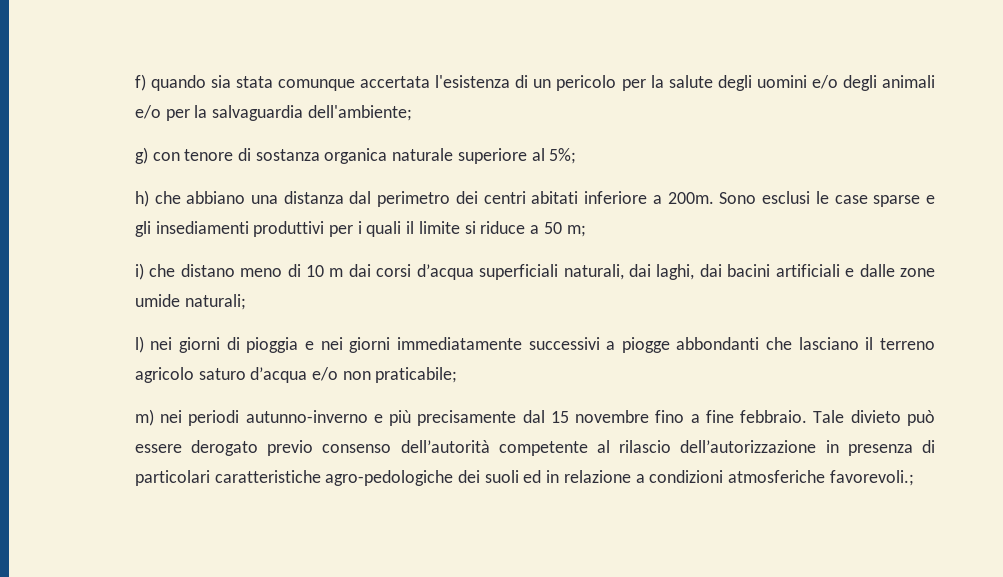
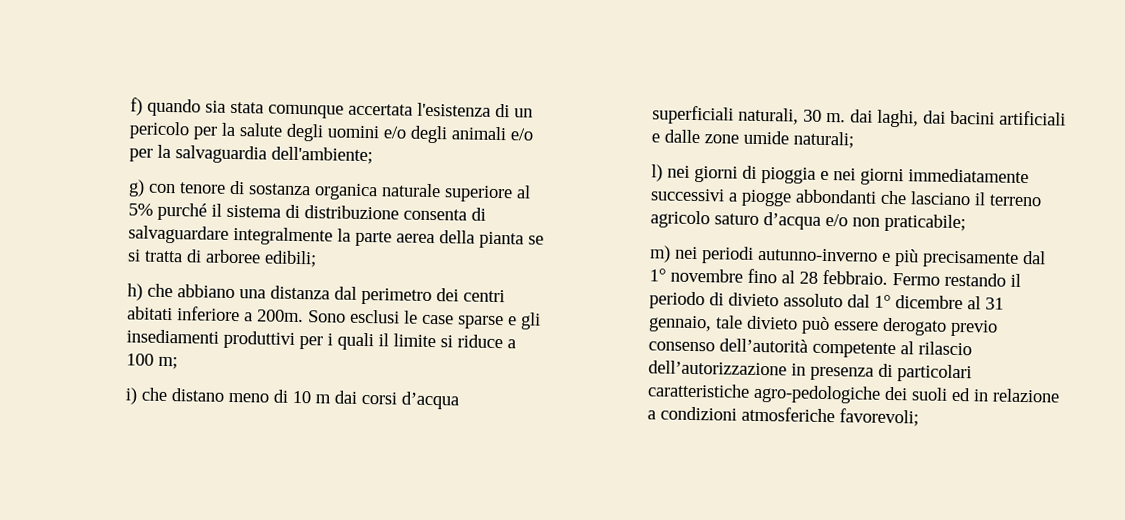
- g) con tenore di sostanza organica naturale superiore al 5%;
+ g) con tenore di sostanza organica naturale superiore al 5% purché il sistema di distribuzione consenta di salvaguardare integralmente la parte aerea della pianta se si tratta di arboree edibili;
- Sono esclusi le case sparse e gli insediamenti produttivi per i quali il limite si riduce a 50 m;
+ Sono esclusi le case sparse e gli insediamenti produttivi per i quali il limite si riduce a 100 m;
- i) che distano meno di 10 m dai corsi d’acqua superficiali naturali, dai laghi, dai bacini artificiali e dalle zone umide naturali;
+ i) che distano meno di 10 m dai corsi d’acqua superficiali naturali, 30 m. dai laghi, dai bacini artificiali e dalle zone umide naturali;
- m) nei periodi autunno-inverno e più precisamente dal 15 novembre fino a fine febbraio. Tale divieto può essere derogato previo consenso dell’autorità competente al rilascio dell’autorizzazione in presenza di particolari caratteristiche agro-pedologiche dei suoli ed in relazione a condizioni atmosferiche favorevoli.;
+ m) nei periodi autunno-inverno e più precisamente dal 1° novembre fino al 28 febbraio. Fermo restando il periodo di divieto assoluto dal 1° dicembre al 31 gennaio, tale divieto può essere derogato previo consenso dell’autorità competente al rilascio dell’autorizzazione in presenza di particolari caratteristiche agro-pedologiche dei suoli ed in relazione a condizioni atmosferiche favorevoli;

